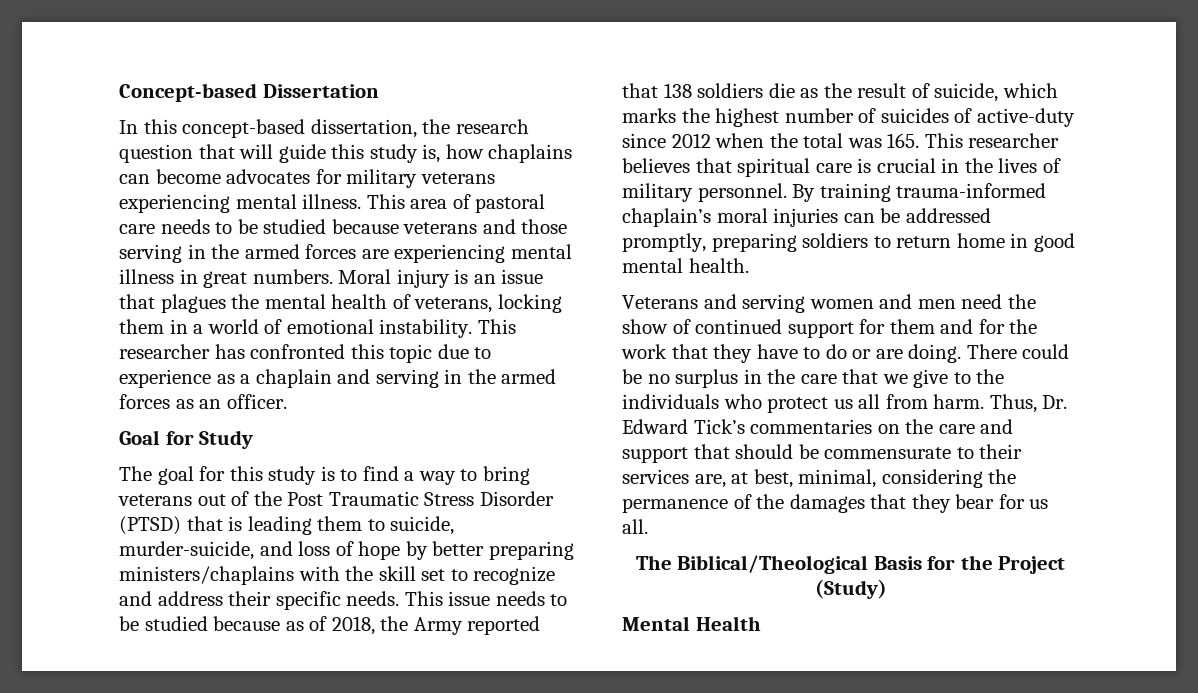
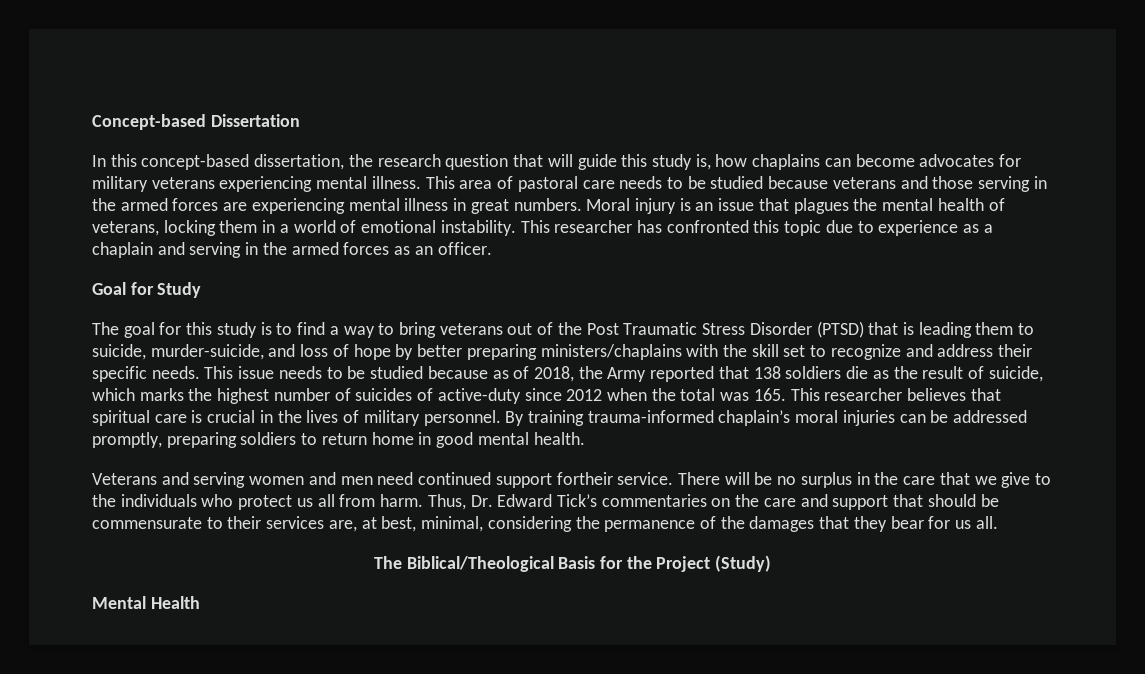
- Veterans and serving women and men need the show of continued support for them and for the work that they have to do or are doing. There could be no surplus in the care that we give to the individuals who protect us all from harm.
+ Veterans and serving women and men need continued support fortheir service. There will be no surplus in the care that we give to the individuals who protect us all from harm.

